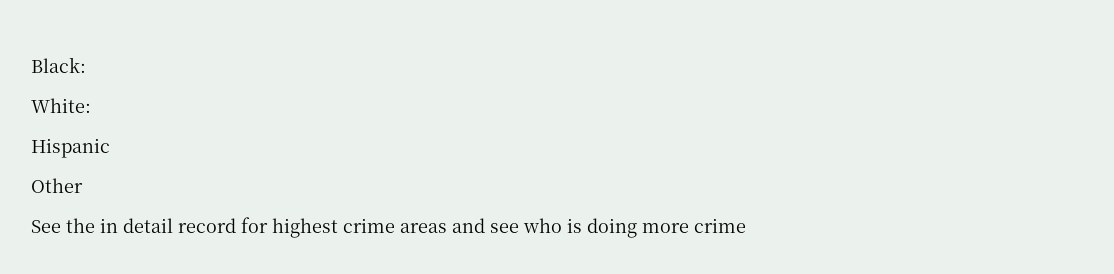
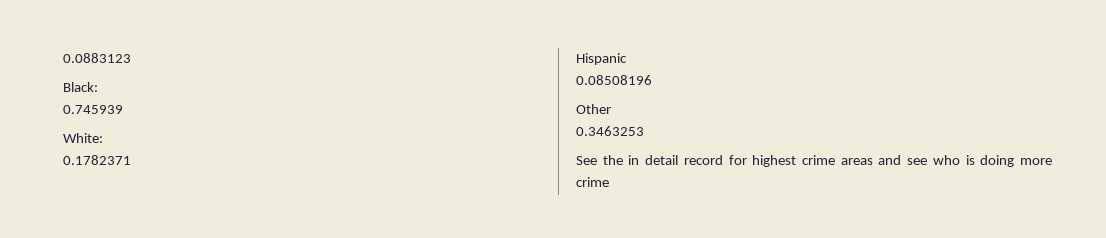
+ 0.0883123
+ 0.745939
+ 0.1782371
+ 0.08508196
+ 0.3463253

